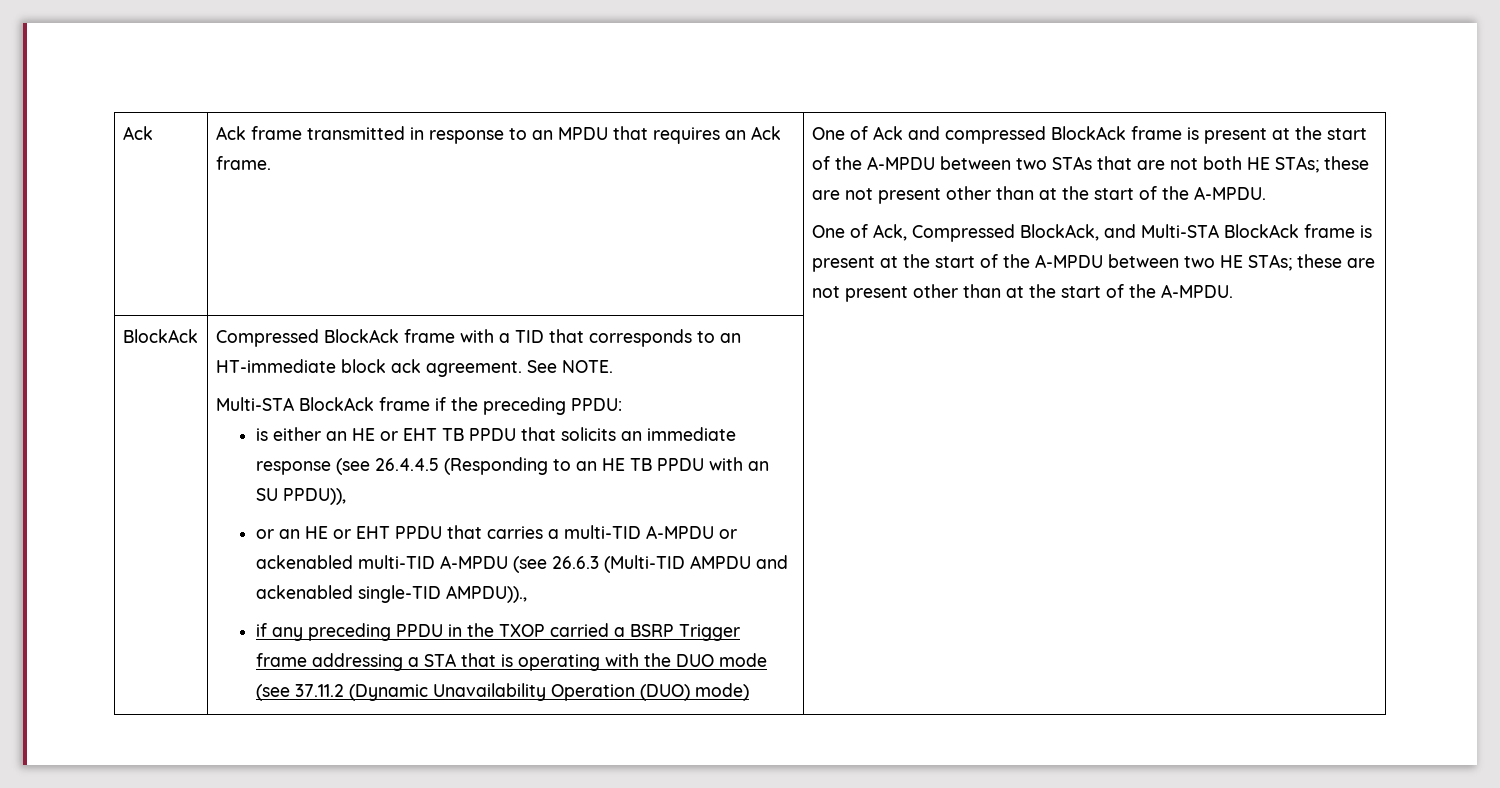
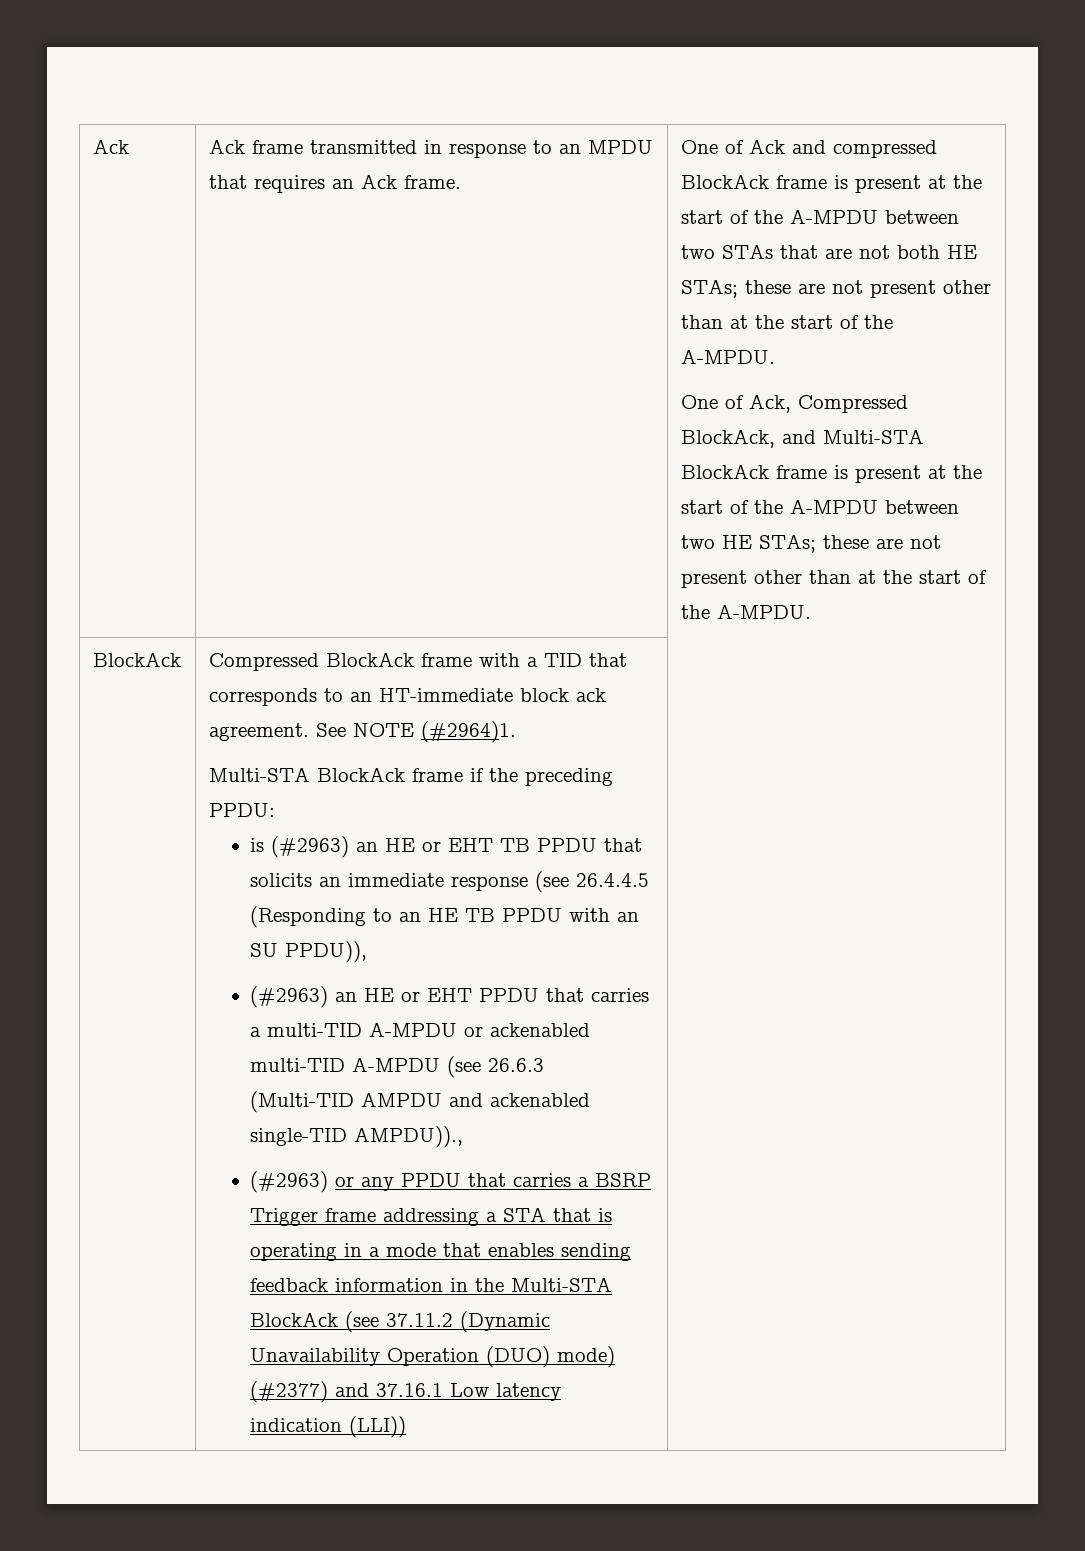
- See NOTE.
+ See NOTE (#2964)1.
- is either an HE or EHT TB PPDU that solicits an immediate response (see 26.4.4.5 (Responding to an HE TB PPDU with an SU PPDU)),
+ is (#2963) an HE or EHT TB PPDU that solicits an immediate response (see 26.4.4.5 (Responding to an HE TB PPDU with an SU PPDU)),
- or an HE or EHT PPDU that carries a multi-TID A-MPDU or ackenabled multi-TID A-MPDU (see 26.6.3 (Multi-TID AMPDU and ackenabled single-TID AMPDU)).,
+ (#2963) an HE or EHT PPDU that carries a multi-TID A-MPDU or ackenabled multi-TID A-MPDU (see 26.6.3 (Multi-TID AMPDU and ackenabled single-TID AMPDU)).,
- if any preceding PPDU in the TXOP carried a BSRP Trigger frame addressing a STA that is operating with the DUO mode (see 37.11.2 (Dynamic Unavailability Operation (DUO) mode)
+ (#2963) or any PPDU that carries a BSRP Trigger frame addressing a STA that is operating in a mode that enables sending feedback information in the Multi-STA BlockAck (see 37.11.2 (Dynamic Unavailability Operation (DUO) mode) (#2377) and 37.16.1 Low latency indication (LLI))

